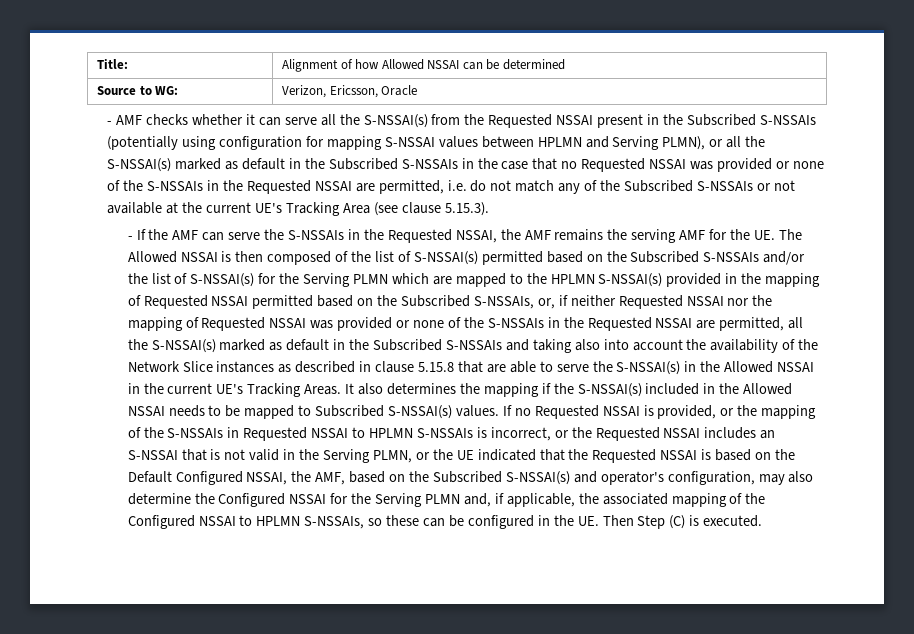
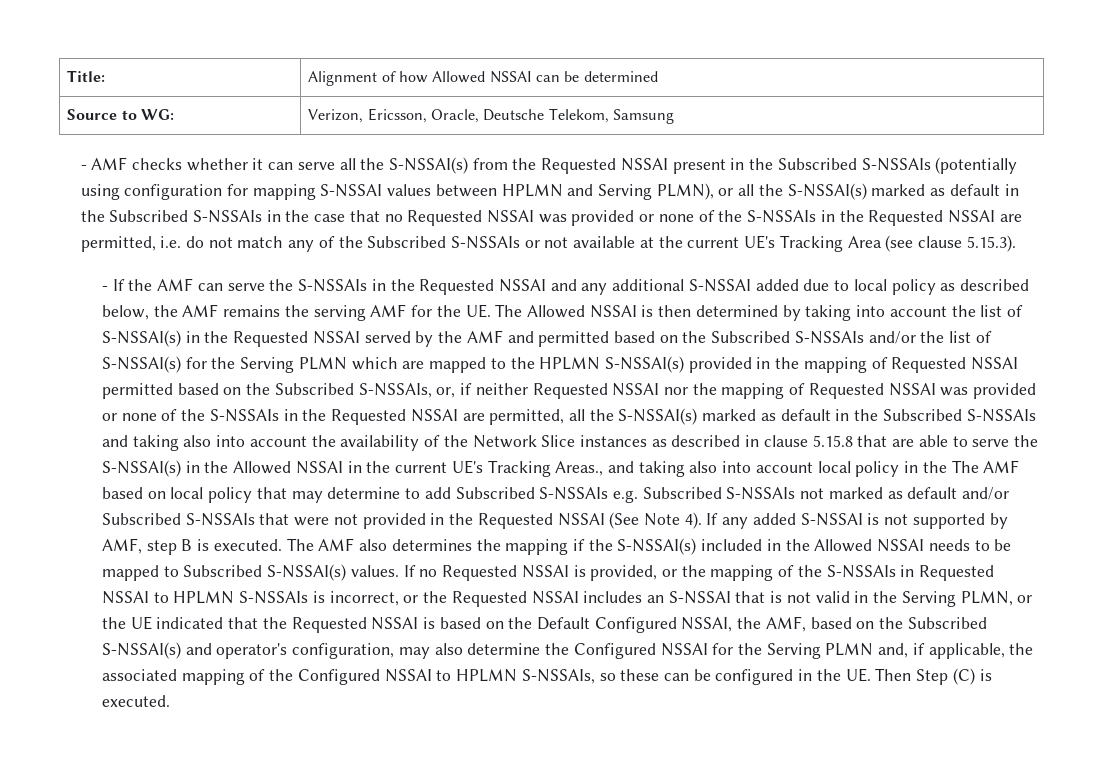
- Source to WG: | Verizon, Ericsson, Oracle
+ Source to WG: | Verizon, Ericsson, Oracle, Deutsche Telekom, Samsung
- - If the AMF can serve the S-NSSAIs in the Requested NSSAI, the AMF remains the serving AMF for the UE. The Allowed NSSAI is then composed of the list of S-NSSAI(s) permitted based on the Subscribed S-NSSAIs and/or the list of S-NSSAI(s) for the Serving PLMN which are mapped to the HPLMN S-NSSAI(s) provided in the mapping of Requested NSSAI permitted based on the Subscribed S-NSSAIs, or, if neither Requested NSSAI nor the mapping of Requested NSSAI was provided or none of the S-NSSAIs in the Requested NSSAI are permitted, all the S-NSSAI(s) marked as default in the Subscribed S-NSSAIs and taking also into account the availability of the Network Slice instances as described in clause 5.15.8 that are able to serve the S-NSSAI(s) in the Allowed NSSAI in the current UE's Tracking Areas. It also determines the mapping if the S-NSSAI(s) included in the Allowed NSSAI needs to be mapped to Subscribed S-NSSAI(s) values.
+ - If the AMF can serve the S-NSSAIs in the Requested NSSAI and any additional S-NSSAI added due to local policy as described below, the AMF remains the serving AMF for the UE. The Allowed NSSAI is then determined by taking into account the list of S-NSSAI(s) in the Requested NSSAI served by the AMF and permitted based on the Subscribed S-NSSAIs and/or the list of S-NSSAI(s) for the Serving PLMN which are mapped to the HPLMN S-NSSAI(s) provided in the mapping of Requested NSSAI permitted based on the Subscribed S-NSSAIs, or, if neither Requested NSSAI nor the mapping of Requested NSSAI was provided or none of the S-NSSAIs in the Requested NSSAI are permitted, all the S-NSSAI(s) marked as default in the Subscribed S-NSSAIs and taking also into account the availability of the Network Slice instances as described in clause 5.15.8 that are able to serve the S-NSSAI(s) in the Allowed NSSAI in the current UE's Tracking Areas., and taking also into account local policy in the The AMF based on local policy that may determine to add Subscribed S-NSSAIs e.g. Subscribed S-NSSAIs not marked as default and/or Subscribed S-NSSAIs that were not provided in the Requested NSSAI (See Note 4). If any added S-NSSAI is not supported by AMF, step B is executed. The AMF also determines the mapping if the S-NSSAI(s) included in the Allowed NSSAI needs to be mapped to Subscribed S-NSSAI(s) values.

